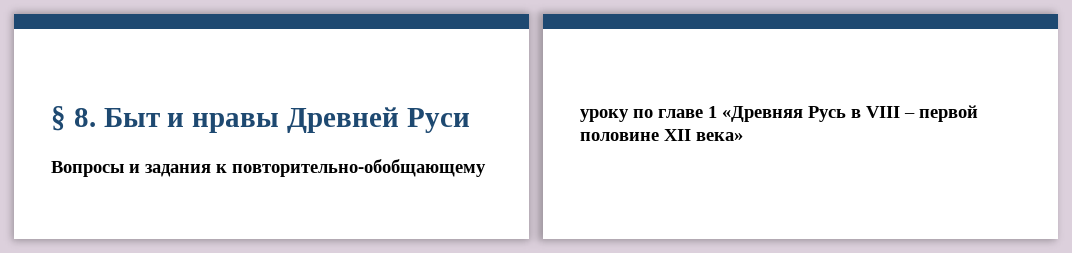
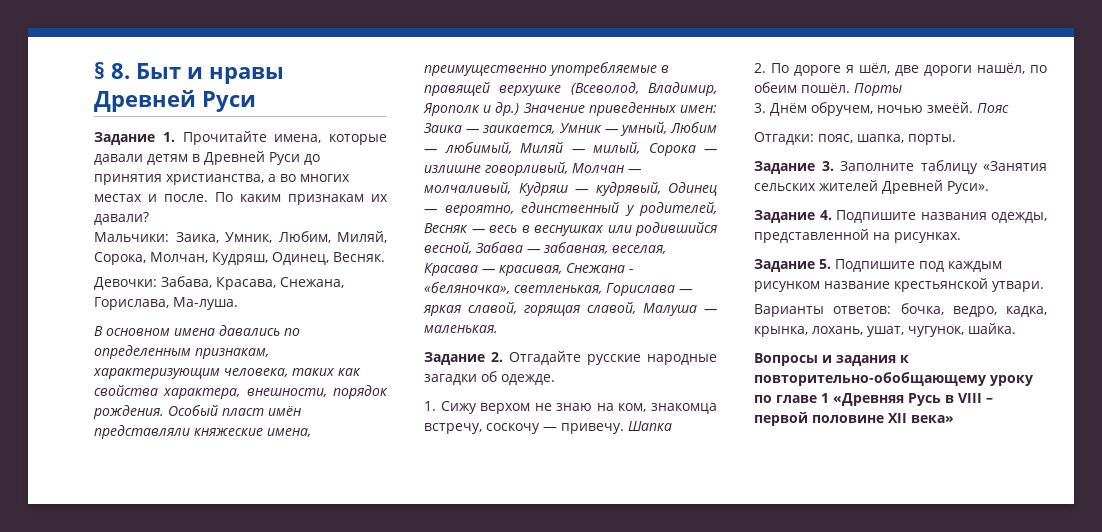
+ Задание 1. Прочитайте имена, которые давали детям в Древней Руси до принятия христианства, а во многих местах и после. По каким признакам их давали?
+ Мальчики: Заика, Умник, Любим, Миляй, Сорока, Молчан, Кудряш, Одинец, Весняк.
+ Девочки: Забава, Красава, Снежана, Горислава, Ма-луша.
+ В основном имена давались по определенным признакам, характеризующим человека, таких как свойства характера, внешности, порядок рождения. Особый пласт имён представляли княжеские имена, преимущественно употребляемые в правящей верхушке (Всеволод, Владимир, Ярополк и др.) Значение приведенных имен: Заика — заикается, Умник — умный, Любим — любимый, Миляй — милый, Сорока — излишне говорливый, Молчан — молчаливый, Кудряш — кудрявый, Одинец — вероятно, единственный у родителей, Весняк — весь в веснушках или родившийся весной, Забава — забавная, веселая, Красава — красивая, Снежана - «беляночка», светленькая, Горислава — яркая славой, горящая славой, Малуша — маленькая.
+ Задание 2. Отгадайте русские народные загадки об одежде.
+ 1. Сижу верхом не знаю на ком, знакомца встречу, соскочу — привечу. Шапка
+ 2. По дороге я шёл, две дороги нашёл, по обеим пошёл. Порты
+ 3. Днём обручем, ночью змеёй. Пояс
+ Отгадки: пояс, шапка, порты.
+ Задание 3. Заполните таблицу «Занятия сельских жителей Древней Руси».
+ Задание 4. Подпишите названия одежды, представленной на рисунках.
+ Задание 5. Подпишите под каждым рисунком название крестьянской утвари.
+ Варианты ответов: бочка, ведро, кадка, крынка, лохань, ушат, чугунок, шайка.

